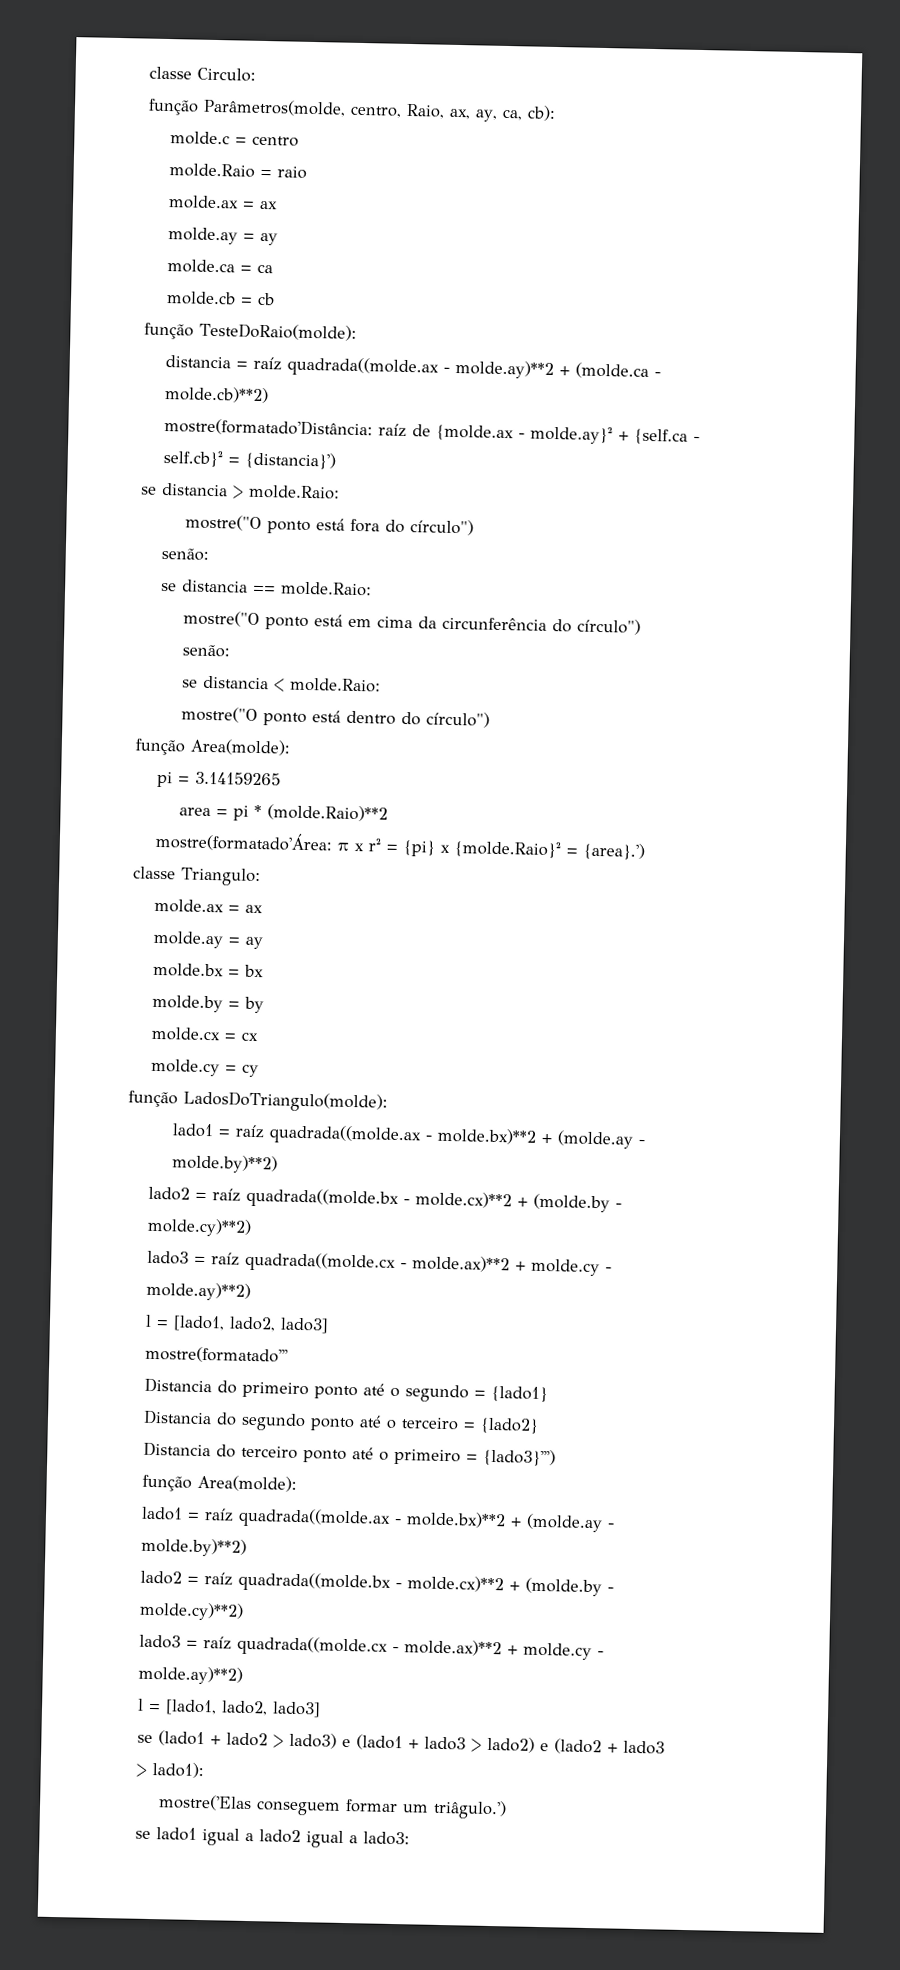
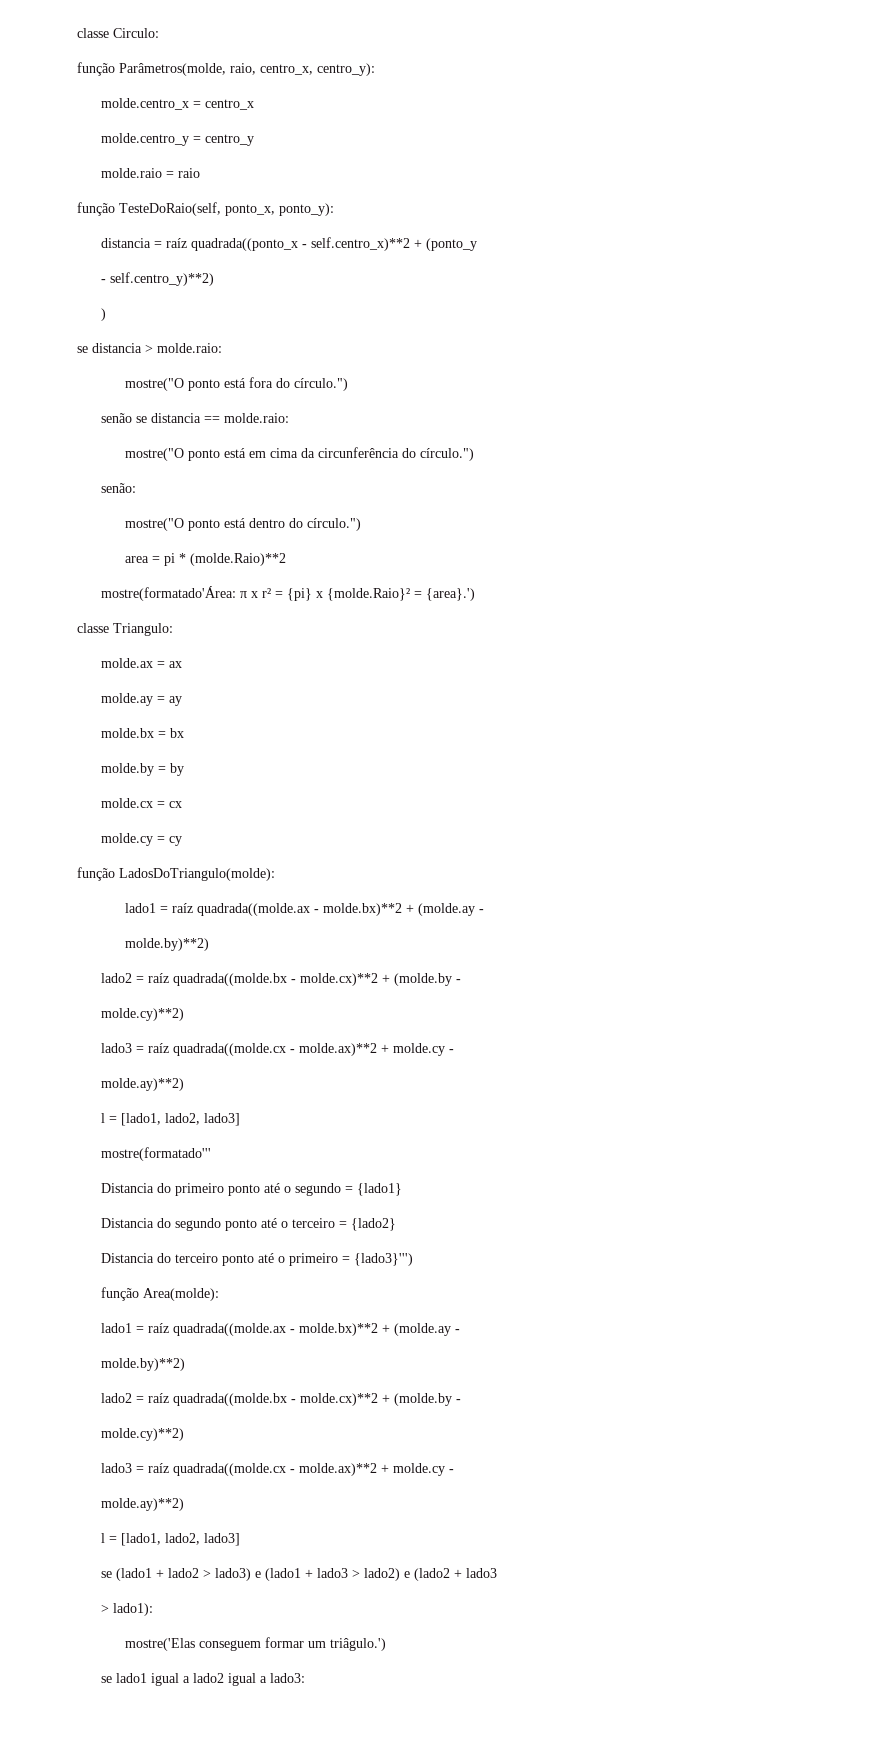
- função Parâmetros(molde, centro, Raio, ax, ay, ca, cb):
- molde.c = centro
- molde.Raio = raio
- molde.ax = ax
- molde.ay = ay
- molde.ca = ca
- molde.cb = cb
- função TesteDoRaio(molde):
- distancia = raíz quadrada((molde.ax - molde.ay)**2 + (molde.ca -
- molde.cb)**2)
- mostre(formatado'Distância: raíz de {molde.ax - molde.ay}² + {self.ca -
- self.cb}² = {distancia}')
+ função Parâmetros(molde, raio, centro_x, centro_y):
+ molde.centro_x = centro_x
+ molde.centro_y = centro_y
+ molde.raio = raio
+ função TesteDoRaio(self, ponto_x, ponto_y):
+ distancia = raíz quadrada((ponto_x - self.centro_x)**2 + (ponto_y
+ - self.centro_y)**2)
+ )
- se distancia > molde.Raio:
+ se distancia > molde.raio:
- mostre("O ponto está fora do círculo")
- senão:
- se distancia == molde.Raio:
+ mostre("O ponto está fora do círculo.")
+ senão se distancia == molde.raio:
- mostre("O ponto está em cima da circunferência do círculo")
+ mostre("O ponto está em cima da circunferência do círculo.")
  senão:
- se distancia < molde.Raio:
- mostre("O ponto está dentro do círculo")
- função Area(molde):
- pi = 3.14159265
+ mostre("O ponto está dentro do círculo.")

